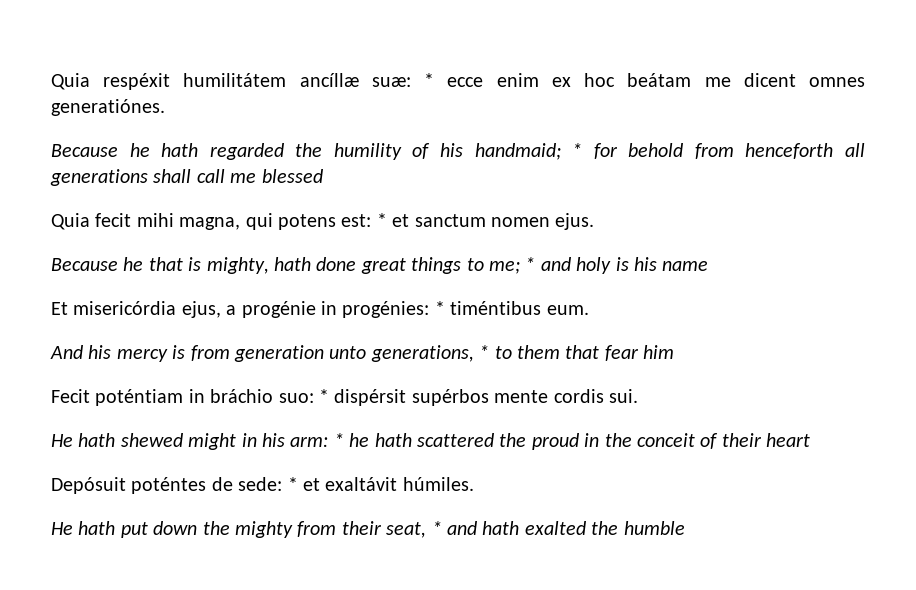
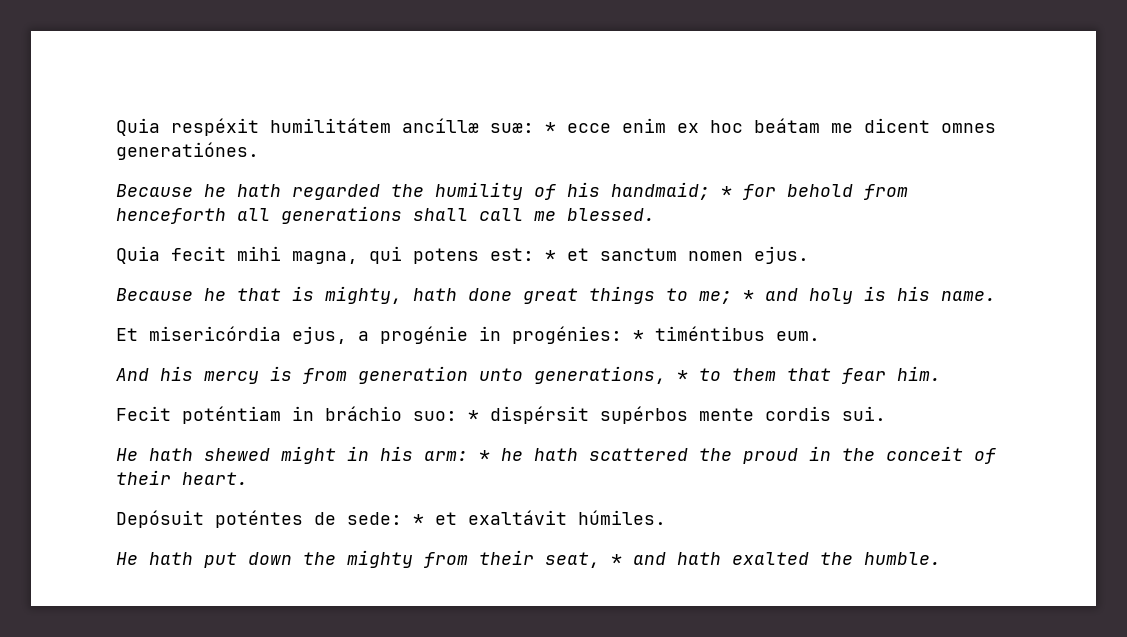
- Because he hath regarded the humility of his handmaid; * for behold from henceforth all generations shall call me blessed
+ Because he hath regarded the humility of his handmaid; * for behold from henceforth all generations shall call me blessed.
- Because he that is mighty, hath done great things to me; * and holy is his name
+ Because he that is mighty, hath done great things to me; * and holy is his name.
- And his mercy is from generation unto generations, * to them that fear him
+ And his mercy is from generation unto generations, * to them that fear him.
- He hath shewed might in his arm: * he hath scattered the proud in the conceit of their heart
+ He hath shewed might in his arm: * he hath scattered the proud in the conceit of their heart.
- He hath put down the mighty from their seat, * and hath exalted the humble
+ He hath put down the mighty from their seat, * and hath exalted the humble.

